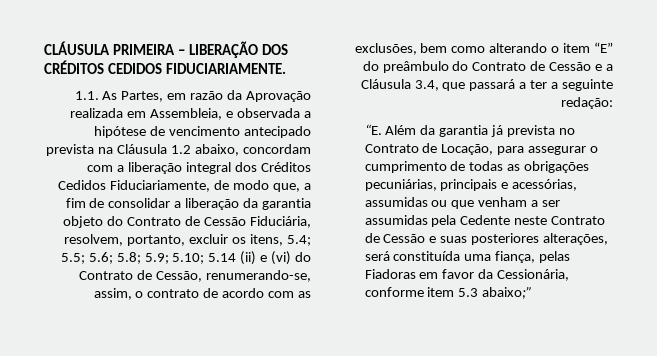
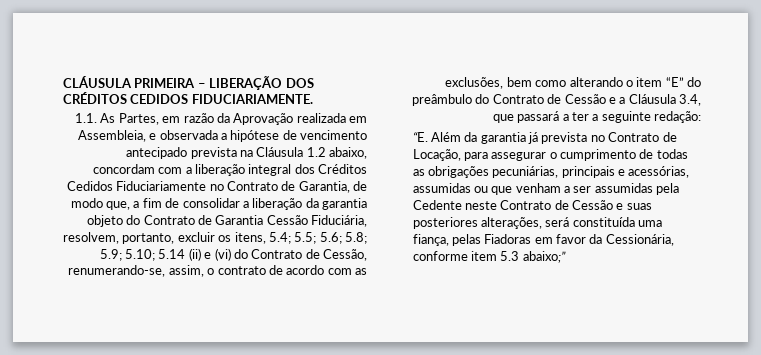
- 1.1. As Partes, em razão da Aprovação realizada em Assembleia, e observada a hipótese de vencimento antecipado prevista na Cláusula 1.2 abaixo, concordam com a liberação integral dos Créditos Cedidos Fiduciariamente, de modo que, a fim de consolidar a liberação da garantia objeto do Contrato de Cessão Fiduciária, resolvem, portanto, excluir os itens, 5.4;
+ 1.1. As Partes, em razão da Aprovação realizada em Assembleia, e observada a hipótese de vencimento antecipado prevista na Cláusula 1.2 abaixo, concordam com a liberação integral dos Créditos Cedidos Fiduciariamente no Contrato de Garantia, de modo que, a fim de consolidar a liberação da garantia objeto do Contrato de Garantia Cessão Fiduciária, resolvem, portanto, excluir os itens, 5.4;

